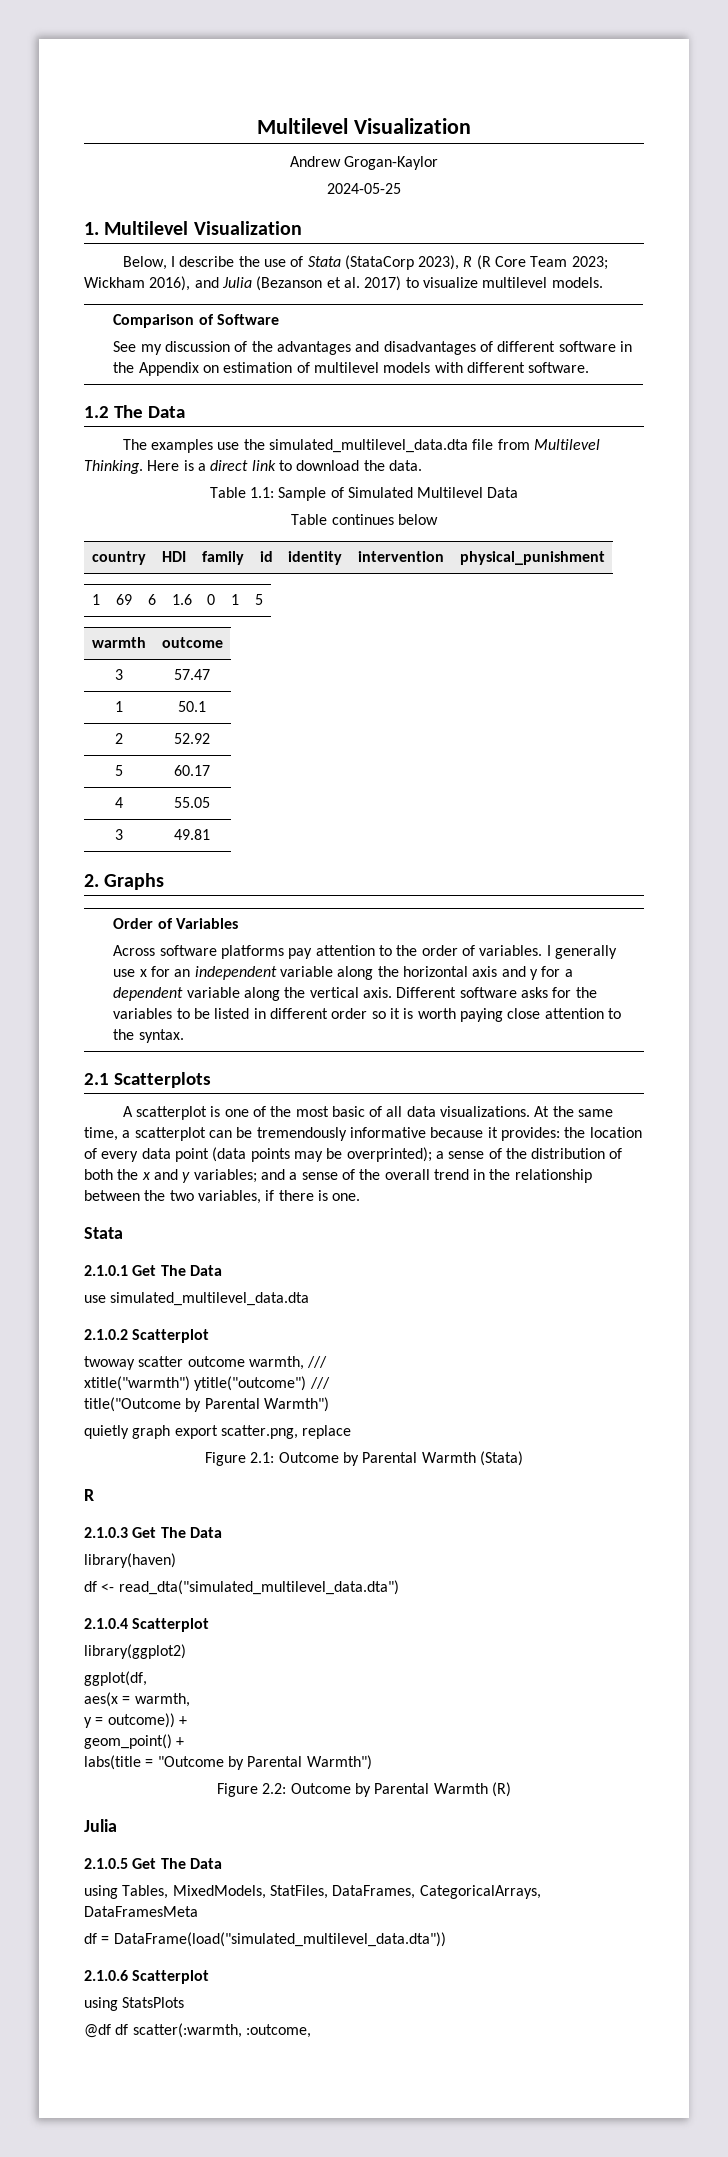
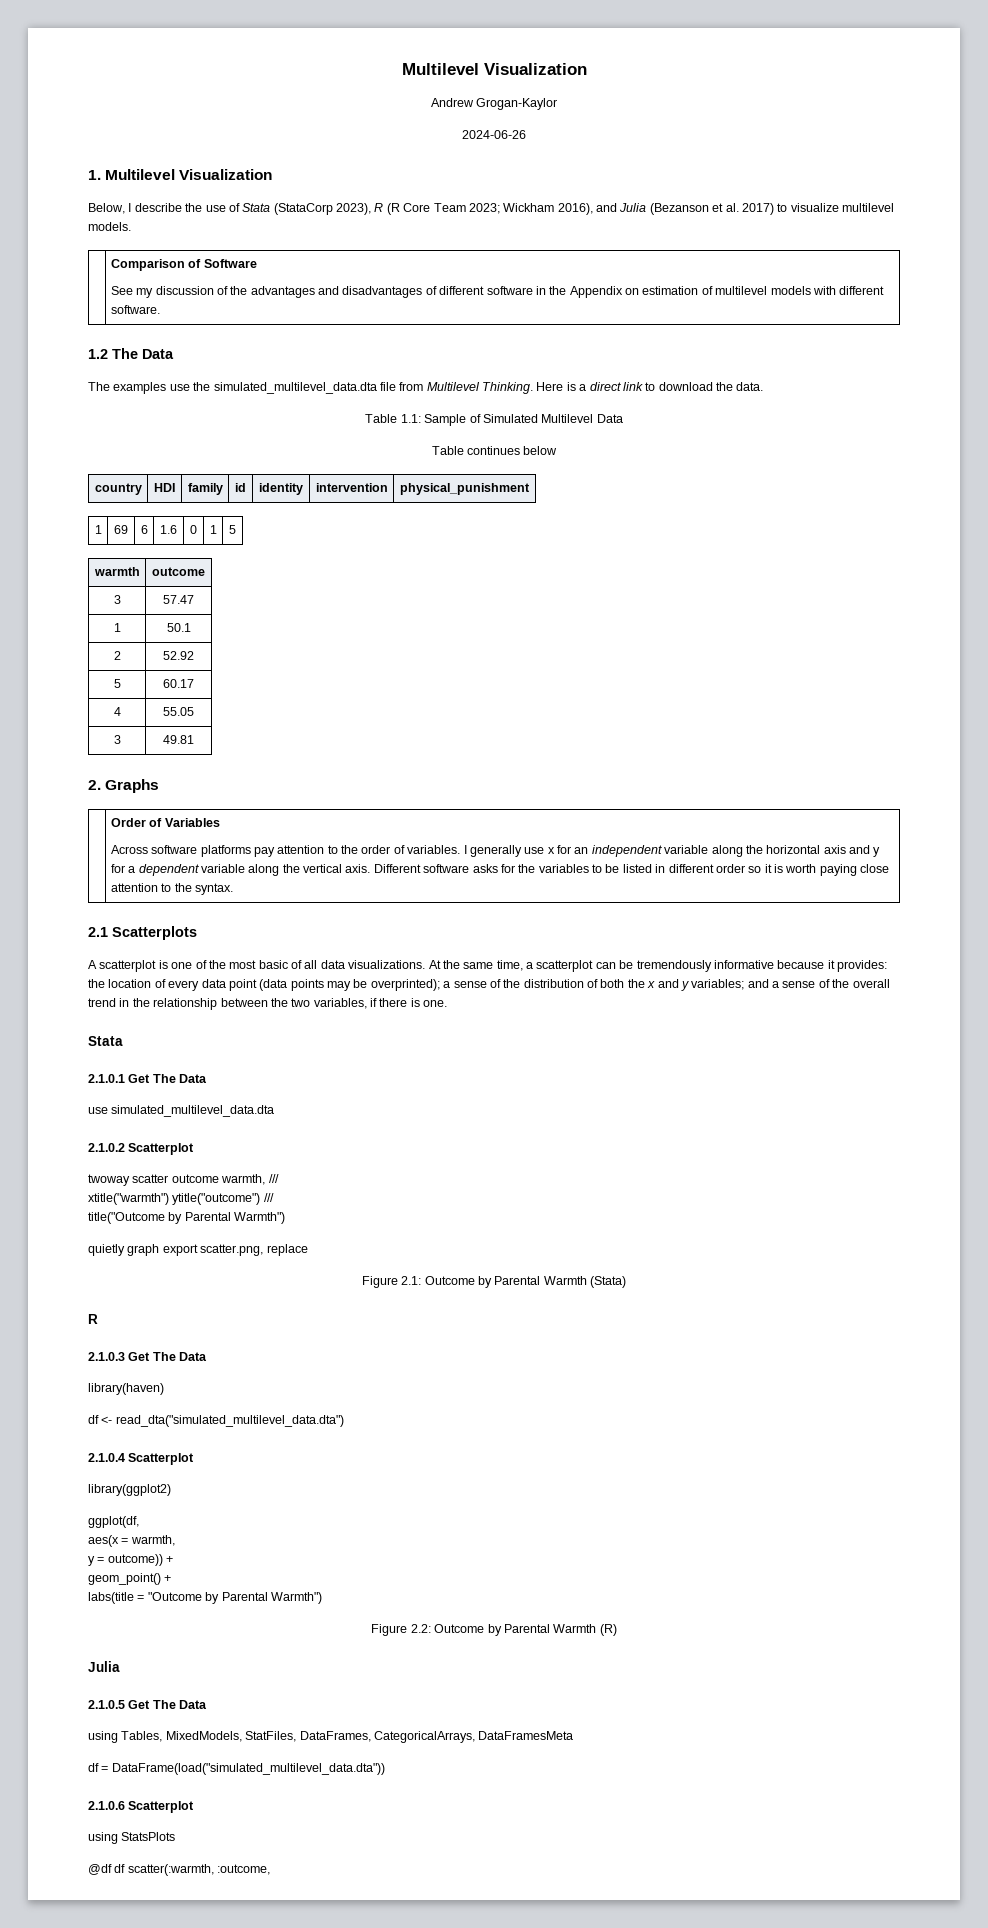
- 2024-05-25
+ 2024-06-26

